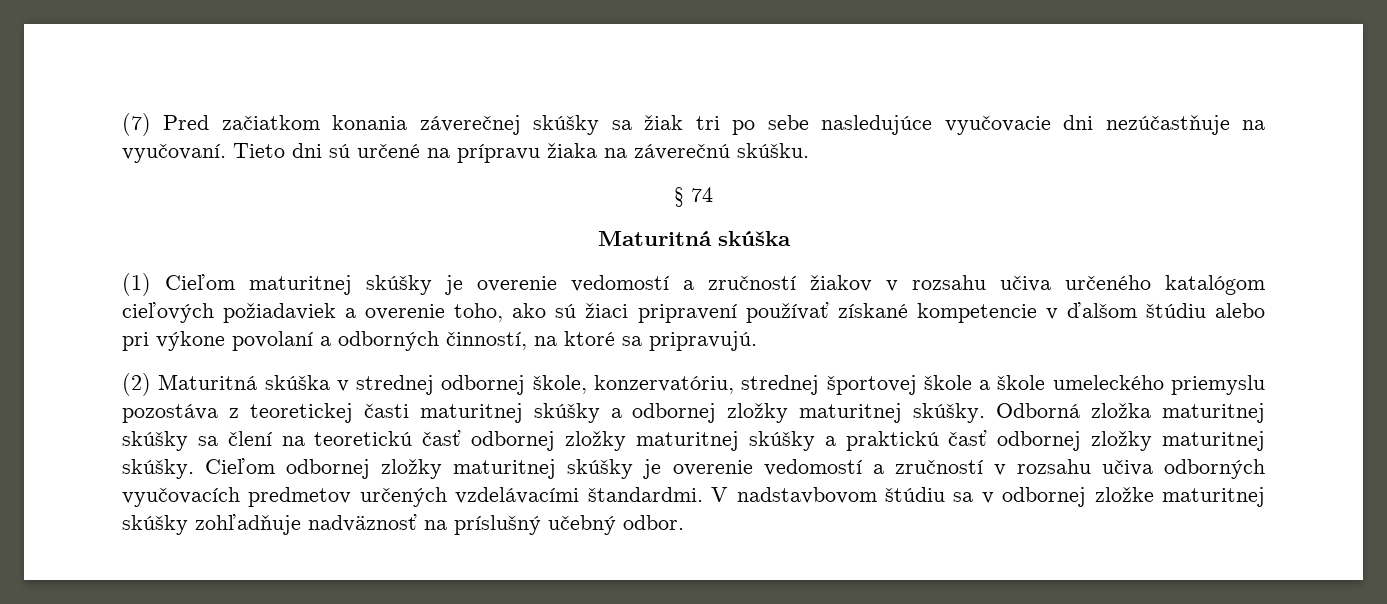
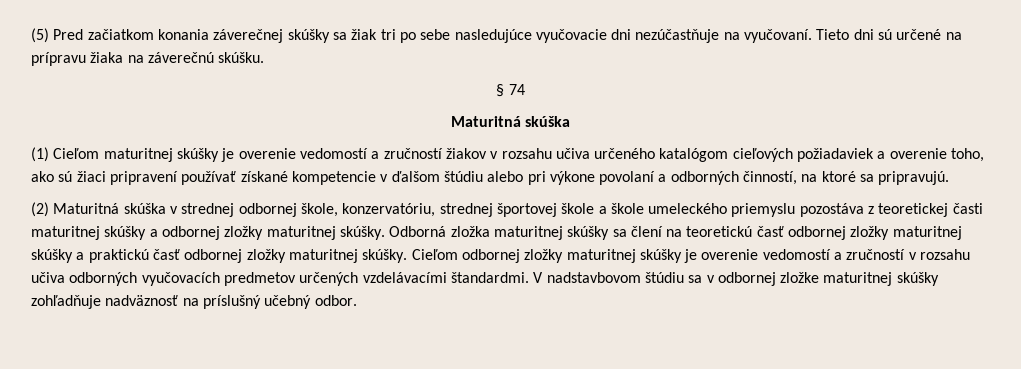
- (7) Pred začiatkom konania záverečnej skúšky sa žiak tri po sebe nasledujúce vyučovacie dni nezúčastňuje na vyučovaní.
+ (5) Pred začiatkom konania záverečnej skúšky sa žiak tri po sebe nasledujúce vyučovacie dni nezúčastňuje na vyučovaní.

